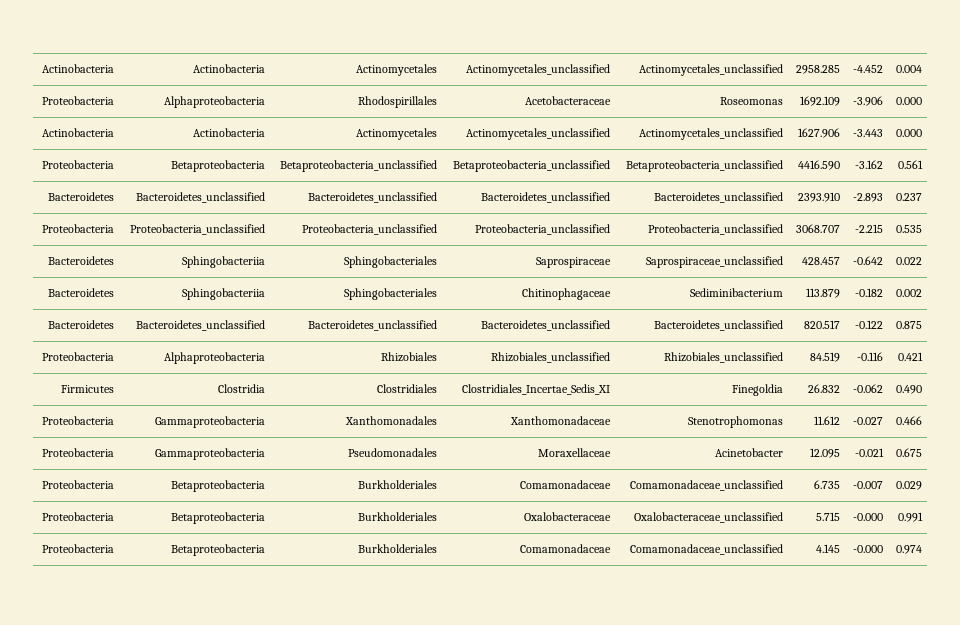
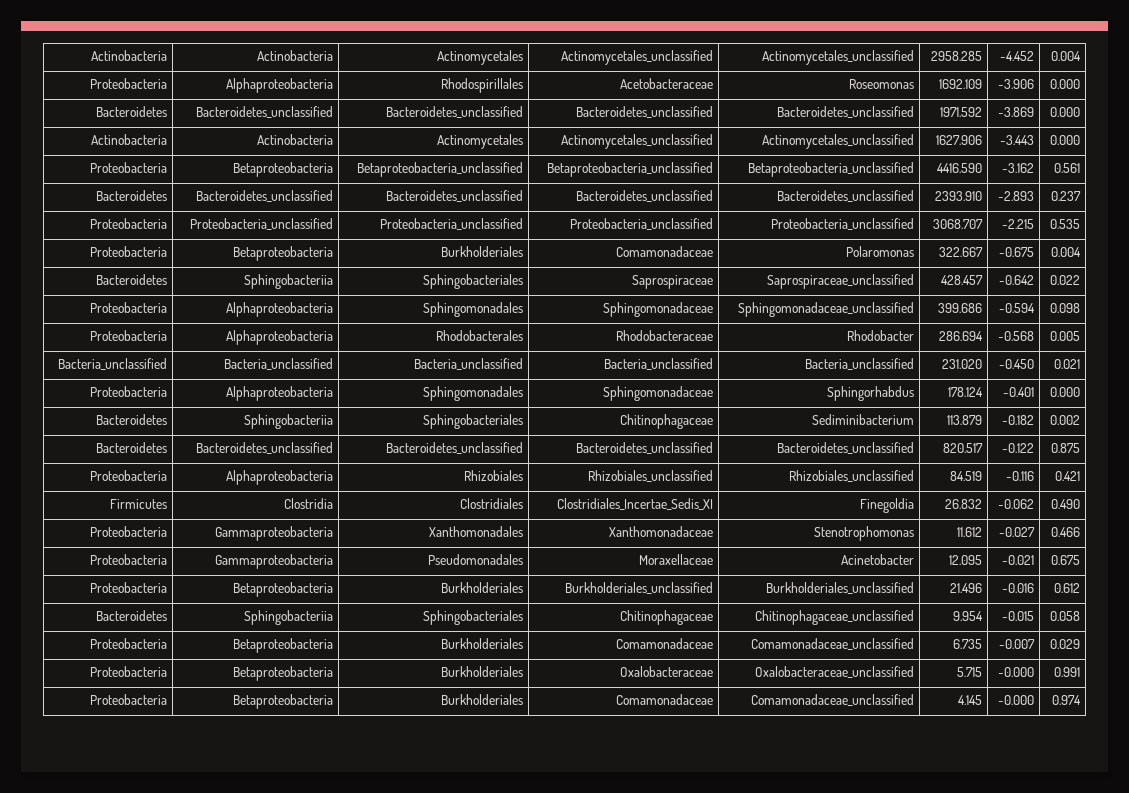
+ Bacteroidetes | Bacteroidetes_unclassified | Bacteroidetes_unclassified | Bacteroidetes_unclassified | Bacteroidetes_unclassified | 1971.592 | -3.869 | 0.000
+ Proteobacteria | Betaproteobacteria | Burkholderiales | Comamonadaceae | Polaromonas | 322.667 | -0.675 | 0.004
+ Proteobacteria | Alphaproteobacteria | Sphingomonadales | Sphingomonadaceae | Sphingomonadaceae_unclassified | 399.686 | -0.594 | 0.098
+ Proteobacteria | Alphaproteobacteria | Rhodobacterales | Rhodobacteraceae | Rhodobacter | 286.694 | -0.568 | 0.005
+ Bacteria_unclassified | Bacteria_unclassified | Bacteria_unclassified | Bacteria_unclassified | Bacteria_unclassified | 231.020 | -0.450 | 0.021
+ Proteobacteria | Alphaproteobacteria | Sphingomonadales | Sphingomonadaceae | Sphingorhabdus | 178.124 | -0.401 | 0.000
+ Proteobacteria | Betaproteobacteria | Burkholderiales | Burkholderiales_unclassified | Burkholderiales_unclassified | 21.496 | -0.016 | 0.612
+ Bacteroidetes | Sphingobacteriia | Sphingobacteriales | Chitinophagaceae | Chitinophagaceae_unclassified | 9.954 | -0.015 | 0.058

